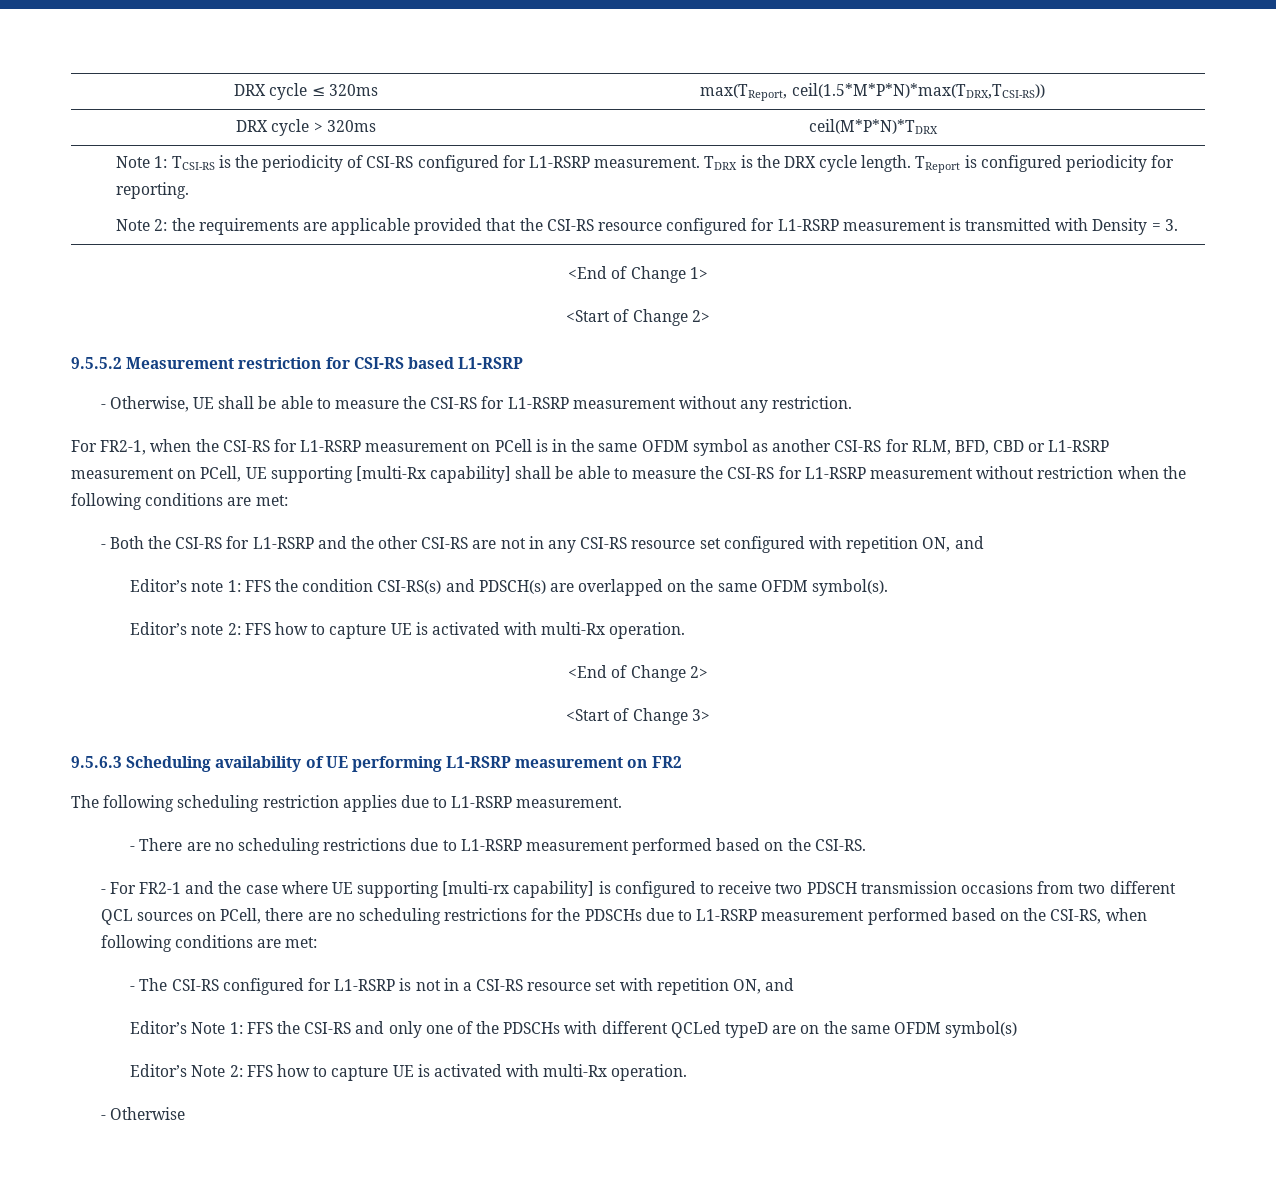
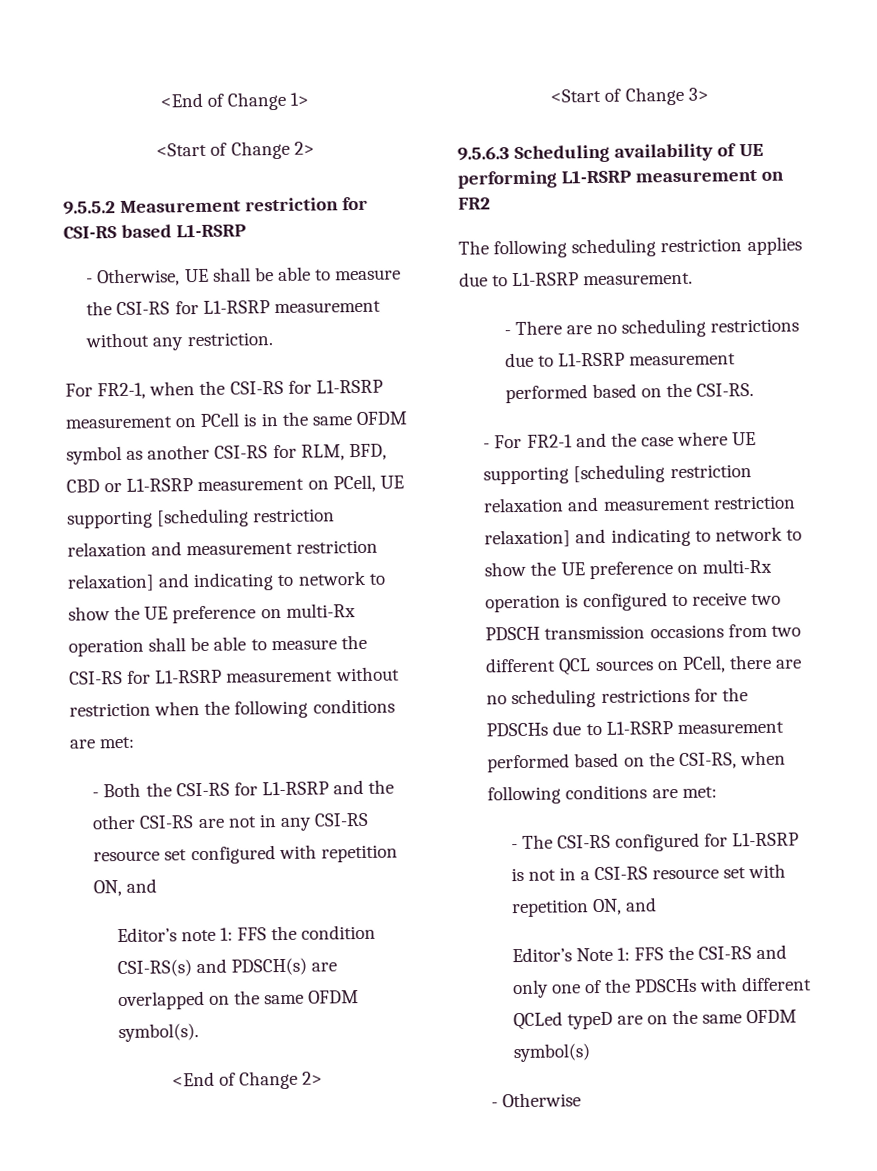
- DRX cycle ≤ 320ms | max(TReport, ceil(1.5*M*P*N)*max(TDRX,TCSI-RS))
- DRX cycle > 320ms | ceil(M*P*N)*TDRX
- Note 1: TCSI-RS is the periodicity of CSI-RS configured for L1-RSRP measurement. TDRX is the DRX cycle length. TReport is configured periodicity for reporting.
- Note 2: the requirements are applicable provided that the CSI-RS resource configured for L1-RSRP measurement is transmitted with Density = 3.
- For FR2-1, when the CSI-RS for L1-RSRP measurement on PCell is in the same OFDM symbol as another CSI-RS for RLM, BFD, CBD or L1-RSRP measurement on PCell, UE supporting [multi-Rx capability] shall be able to measure the CSI-RS for L1-RSRP measurement without restriction when the following conditions are met:
+ For FR2-1, when the CSI-RS for L1-RSRP measurement on PCell is in the same OFDM symbol as another CSI-RS for RLM, BFD, CBD or L1-RSRP measurement on PCell, UE supporting [scheduling restriction relaxation and measurement restriction relaxation] and indicating to network to show the UE preference on multi-Rx operation shall be able to measure the CSI-RS for L1-RSRP measurement without restriction when the following conditions are met:
- Editor’s note 2: FFS how to capture UE is activated with multi-Rx operation.
- - For FR2-1 and the case where UE supporting [multi-rx capability] is configured to receive two PDSCH transmission occasions from two different QCL sources on PCell, there are no scheduling restrictions for the PDSCHs due to L1-RSRP measurement performed based on the CSI-RS, when following conditions are met:
+ - For FR2-1 and the case where UE supporting [scheduling restriction relaxation and measurement restriction relaxation] and indicating to network to show the UE preference on multi-Rx operation is configured to receive two PDSCH transmission occasions from two different QCL sources on PCell, there are no scheduling restrictions for the PDSCHs due to L1-RSRP measurement performed based on the CSI-RS, when following conditions are met:
- Editor’s Note 2: FFS how to capture UE is activated with multi-Rx operation.

